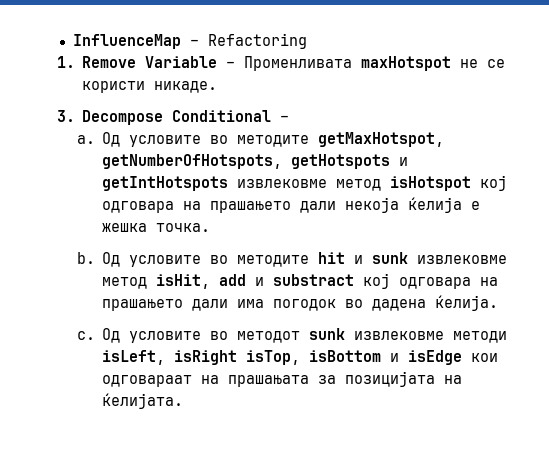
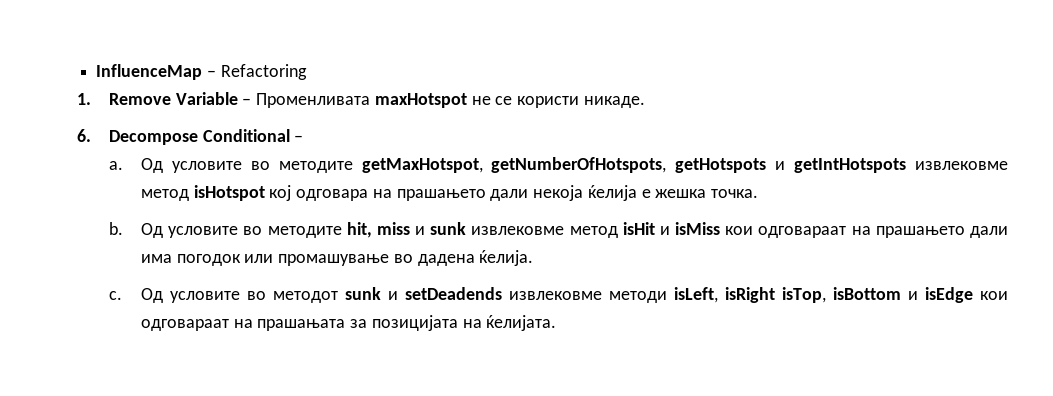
- 3. Decompose Conditional –
+ 6. Decompose Conditional –
- Од условите во методите hit и sunk извлековме метод isHit, add и substract кој одговара на прашањето дали има погодок во дадена ќелија.
+ Од условите во методите hit, miss и sunk извлековме метод isHit и isMiss кои одговараат на прашањето дали има погодок или промашување во дадена ќелија.
- Од условите во методот sunk извлековме методи isLeft, isRight isTop, isBottom и isEdge кои одговараат на прашањата за позицијата на ќелијата.
+ Од условите во методот sunk и setDeadends извлековме методи isLeft, isRight isTop, isBottom и isEdge кои одговараат на прашањата за позицијата на ќелијата.

